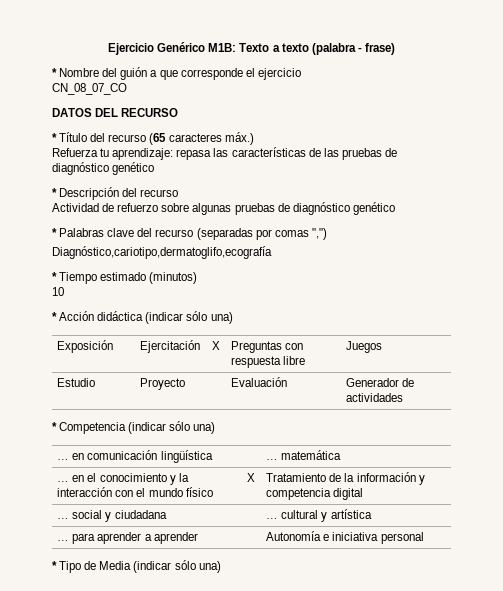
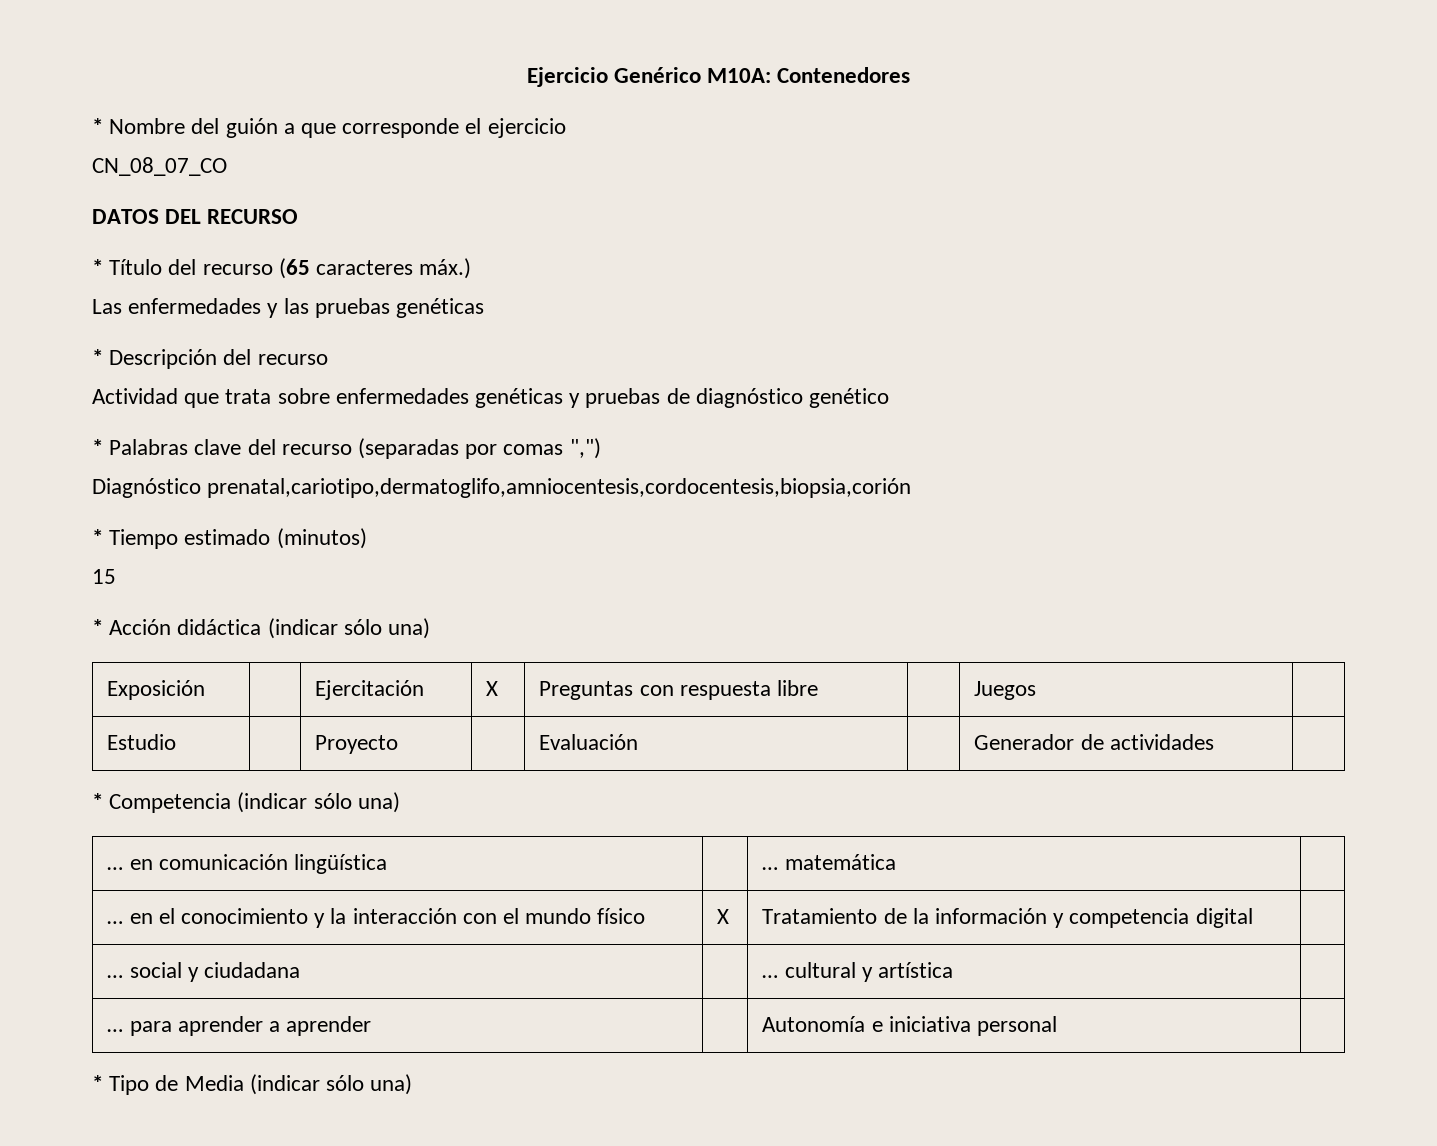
- Ejercicio Genérico M1B: Texto a texto (palabra - frase)
+ Ejercicio Genérico M10A: Contenedores
- Refuerza tu aprendizaje: repasa las características de las pruebas de diagnóstico genético
+ Las enfermedades y las pruebas genéticas
- Actividad de refuerzo sobre algunas pruebas de diagnóstico genético
+ Actividad que trata sobre enfermedades genéticas y pruebas de diagnóstico genético
- Diagnóstico,cariotipo,dermatoglifo,ecografía
+ Diagnóstico prenatal,cariotipo,dermatoglifo,amniocentesis,cordocentesis,biopsia,corión
- 10
+ 15

